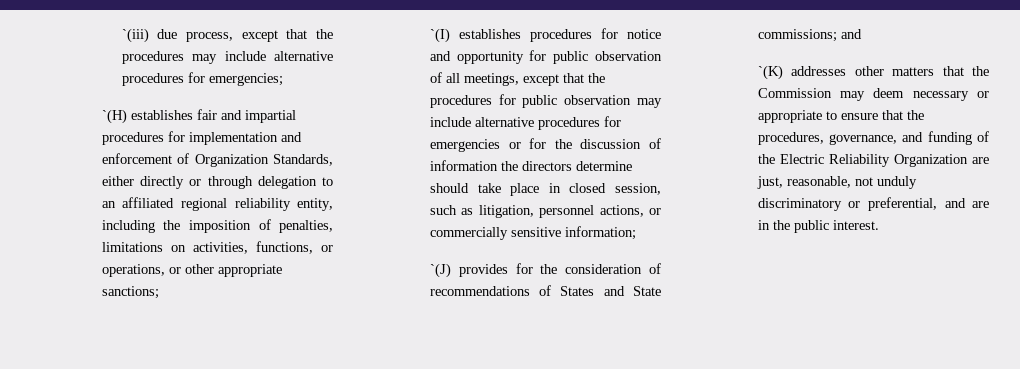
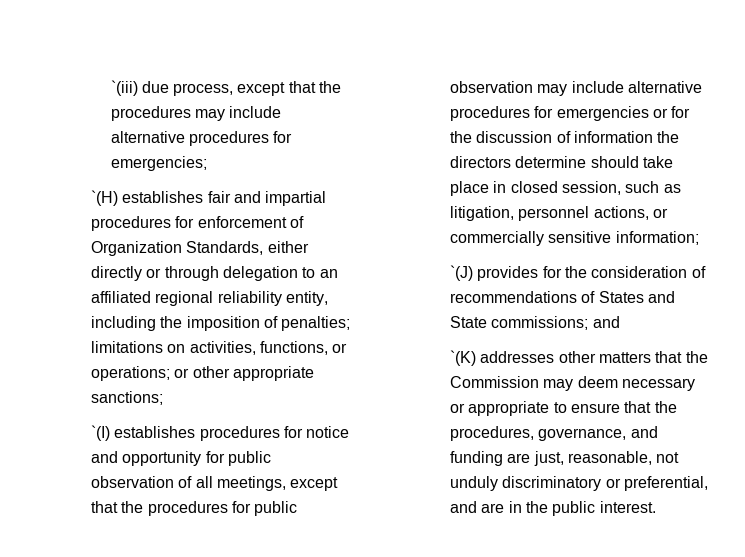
- `(H) establishes fair and impartial procedures for implementation and enforcement of Organization Standards, either directly or through delegation to an affiliated regional reliability entity, including the imposition of penalties, limitations on activities, functions, or operations, or other appropriate sanctions;
+ `(H) establishes fair and impartial procedures for enforcement of Organization Standards, either directly or through delegation to an affiliated regional reliability entity, including the imposition of penalties; limitations on activities, functions, or operations; or other appropriate sanctions;
- `(K) addresses other matters that the Commission may deem necessary or appropriate to ensure that the procedures, governance, and funding of the Electric Reliability Organization are just, reasonable, not unduly discriminatory or preferential, and are in the public interest.
+ `(K) addresses other matters that the Commission may deem necessary or appropriate to ensure that the procedures, governance, and funding are just, reasonable, not unduly discriminatory or preferential, and are in the public interest.

